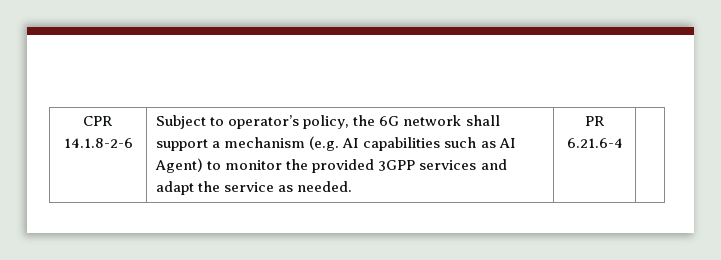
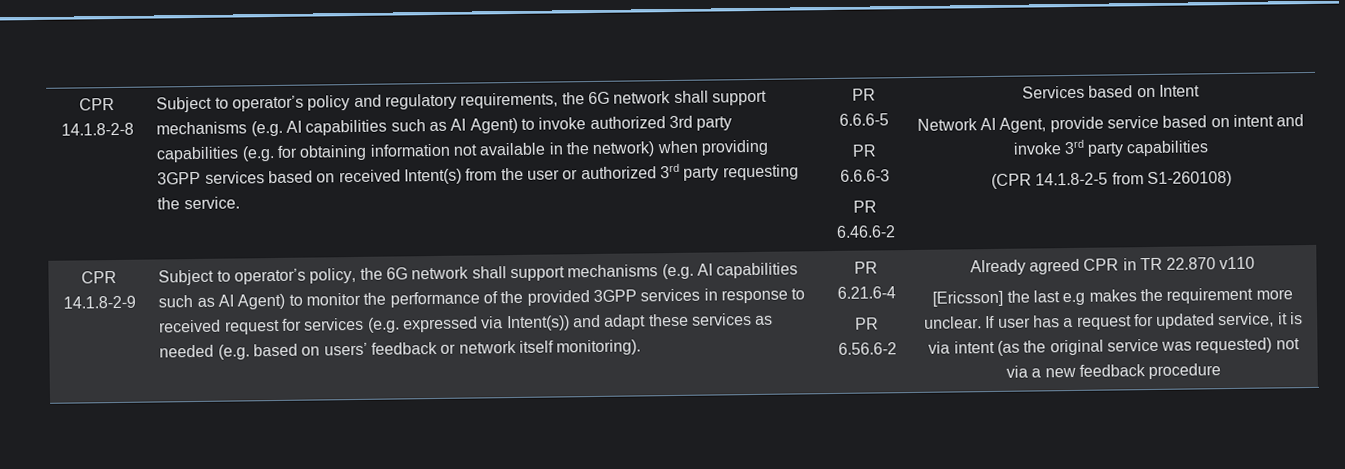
- CPR 14.1.8-2-6
+ CPR 14.1.8-2-8 | Subject to operator’s policy and regulatory requirements, the 6G network shall support mechanisms (e.g. AI capabilities such as AI Agent) to invoke authorized 3rd party capabilities (e.g. for obtaining information not available in the network) when providing 3GPP services based on received Intent(s) from the user or authorized 3rd party requesting the service. | PR 6.6.6-5
+ PR 6.6.6-3
+ PR 6.46.6-2 | Services based on Intent
+ Network AI Agent, provide service based on intent and invoke 3rd party capabilities
+ (CPR 14.1.8-2-5 from S1-260108)
+ CPR 14.1.8-2-9
- Subject to operator’s policy, the 6G network shall support a mechanism (e.g. AI capabilities such as AI Agent) to monitor the provided 3GPP services and adapt the service as needed. | PR 6.21.6-4
+ Subject to operator’s policy, the 6G network shall support mechanisms (e.g. AI capabilities such as AI Agent) to monitor the performance of the provided 3GPP services in response to received request for services (e.g. expressed via Intent(s)) and adapt these services as needed (e.g. based on users’ feedback or network itself monitoring). | PR 6.21.6-4
+ PR 6.56.6-2 | Already agreed CPR in TR 22.870 v110
+ [Ericsson] the last e.g makes the requirement more unclear. If user has a request for updated service, it is via intent (as the original service was requested) not via a new feedback procedure

